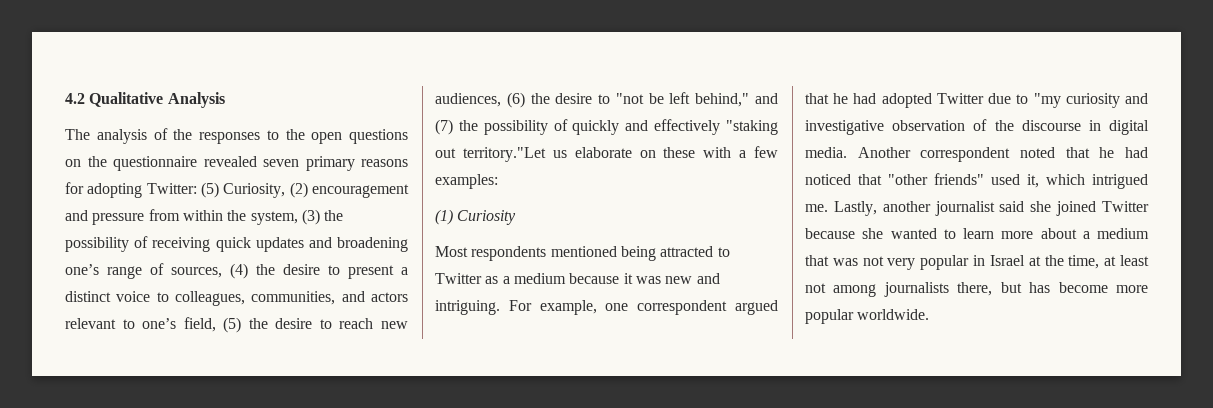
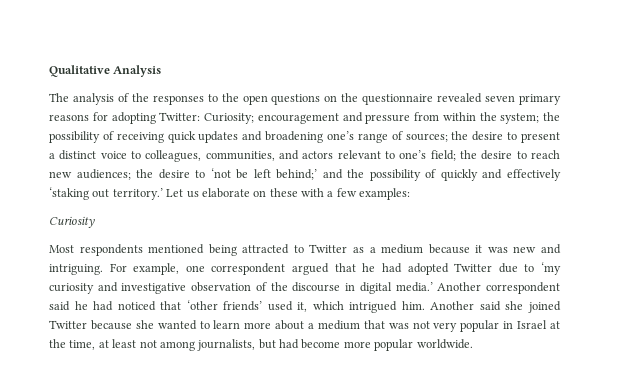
- 4.2 Qualitative Analysis
+ Qualitative Analysis
- (5) Curiosity, (2) encouragement and pressure from within the system, (3) the possibility of receiving quick updates and broadening one’s range of sources, (4) the desire to present a distinct voice to colleagues, communities, and actors relevant to one’s field, (5) the desire to reach new audiences, (6) the desire to "not be left behind," and (7) the possibility of quickly and effectively "staking out territory."Let us elaborate on these with a few examples:
+ Curiosity; encouragement and pressure from within the system; the possibility of receiving quick updates and broadening one’s range of sources; the desire to present a distinct voice to colleagues, communities, and actors relevant to one’s field; the desire to reach new audiences; the desire to ‘not be left behind;’ and the possibility of quickly and effectively ‘staking out territory.’ Let us elaborate on these with a few examples:
- (1) Curiosity
+ Curiosity
- For example, one correspondent argued that he had adopted Twitter due to "my curiosity and investigative observation of the discourse in digital media.
+ For example, one correspondent argued that he had adopted Twitter due to ‘my curiosity and investigative observation of the discourse in digital media.’
- Another correspondent noted that he had noticed that "other friends" used it, which intrigued me. Lastly, another journalist said she joined Twitter because she wanted to learn more about a medium that was not very popular in Israel at the time, at least not among journalists there, but has become more popular worldwide.
+ Another correspondent said he had noticed that ‘other friends’ used it, which intrigued him. Another said she joined Twitter because she wanted to learn more about a medium that was not very popular in Israel at the time, at least not among journalists, but had become more popular worldwide.

